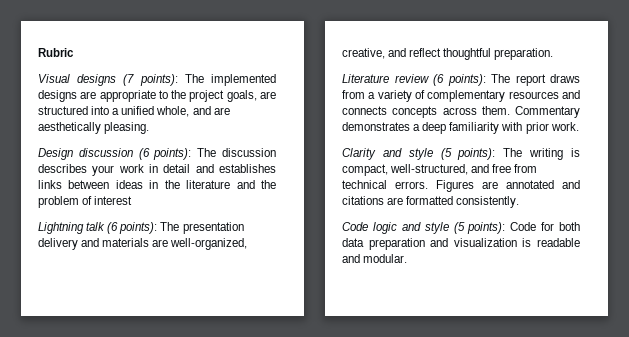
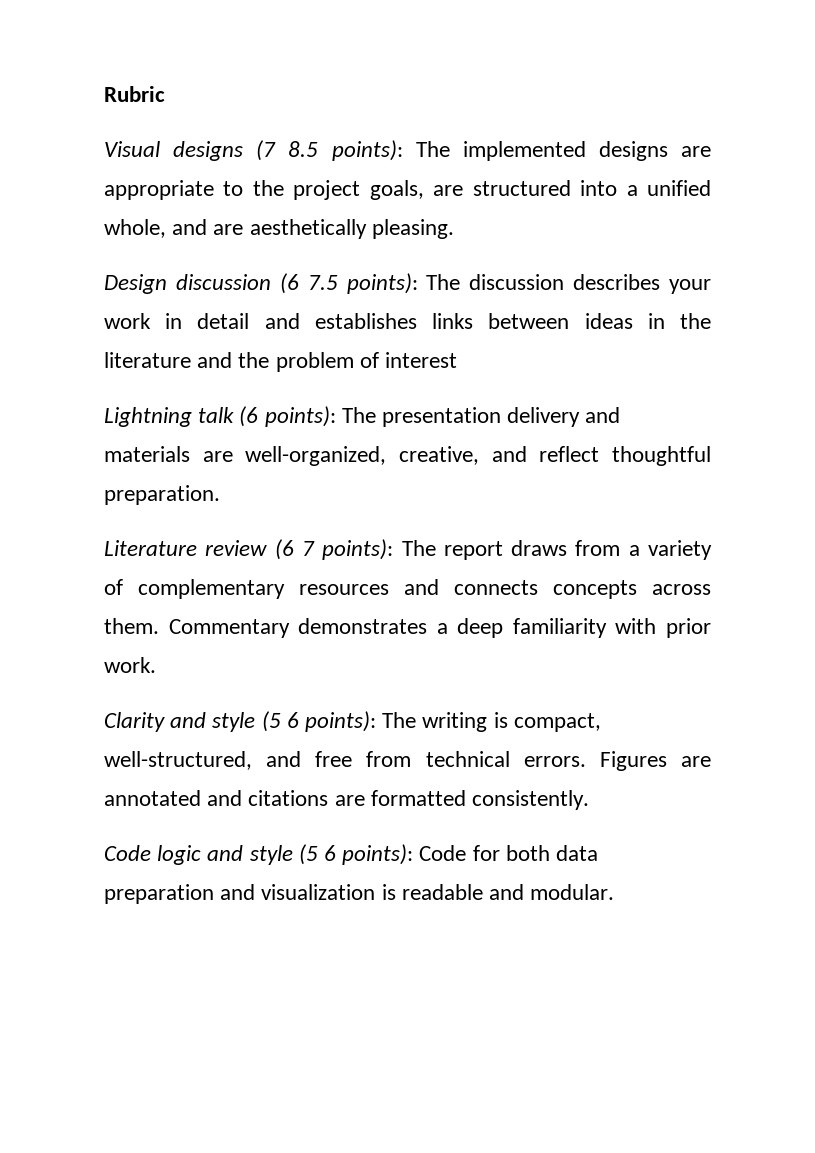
- Visual designs (7 points): The implemented designs are appropriate to the project goals, are structured into a unified whole, and are aesthetically pleasing.
+ Visual designs (7 8.5 points): The implemented designs are appropriate to the project goals, are structured into a unified whole, and are aesthetically pleasing.
- Design discussion (6 points): The discussion describes your work in detail and establishes links between ideas in the literature and the problem of interest
+ Design discussion (6 7.5 points): The discussion describes your work in detail and establishes links between ideas in the literature and the problem of interest
- Literature review (6 points): The report draws from a variety of complementary resources and connects concepts across them.
+ Literature review (6 7 points): The report draws from a variety of complementary resources and connects concepts across them.
- Clarity and style (5 points): The writing is compact, well-structured, and free from technical errors.
+ Clarity and style (5 6 points): The writing is compact, well-structured, and free from technical errors.
- Code logic and style (5 points): Code for both data preparation and visualization is readable and modular.
+ Code logic and style (5 6 points): Code for both data preparation and visualization is readable and modular.

